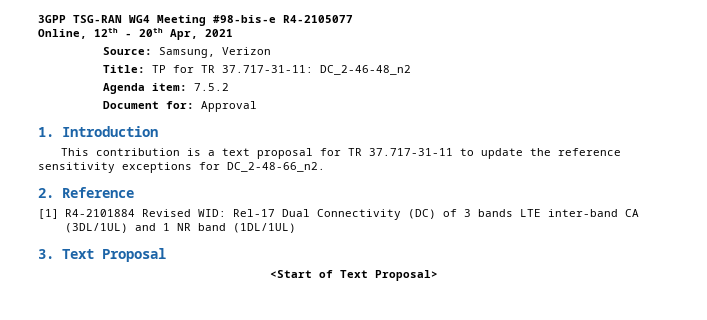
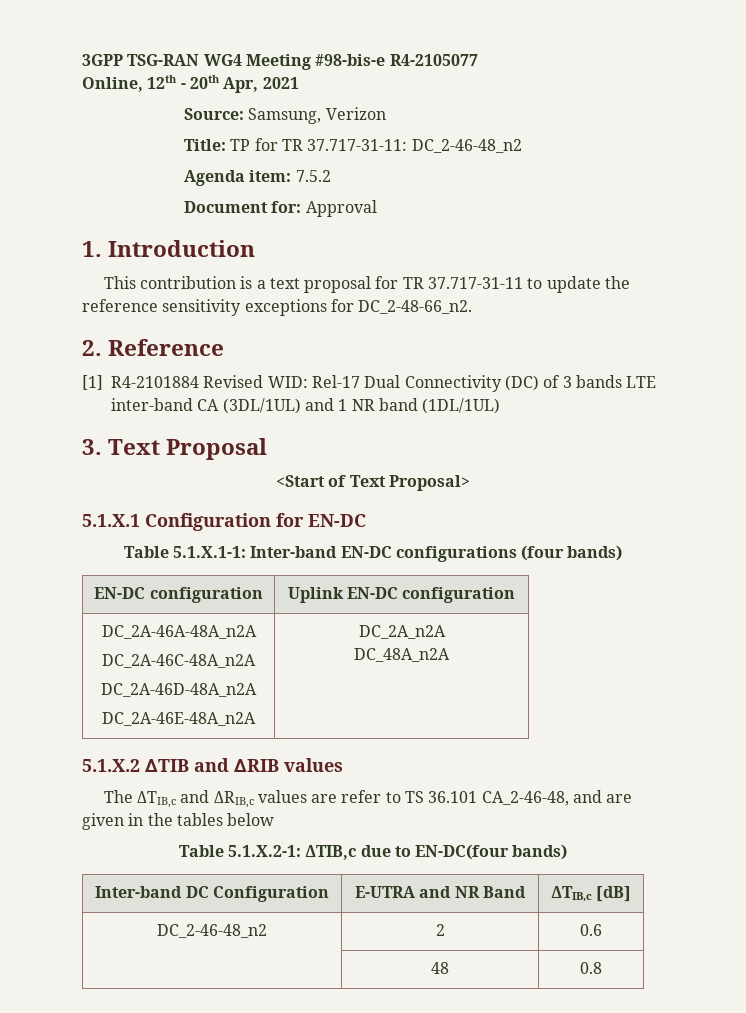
+ 5.1.X.1 Configuration for EN-DC
+ Table 5.1.X.1-1: Inter-band EN-DC configurations (four bands)
+ EN-DC configuration | Uplink EN-DC configuration
+ DC_2A-46A-48A_n2A
+ DC_2A-46C-48A_n2A
+ DC_2A-46D-48A_n2A
+ DC_2A-46E-48A_n2A | DC_2A_n2A
+ DC_48A_n2A
+ 5.1.X.2 ∆TIB and ∆RIB values
+ The ΔTIB,c and ΔRIB,c values are refer to TS 36.101 CA_2-46-48, and are given in the tables below
+ Table 5.1.X.2-1: ΔTIB,c due to EN-DC(four bands)
+ Inter-band DC Configuration | E-UTRA and NR Band | ΔTIB,c [dB]
+ DC_2-46-48_n2 | 2 | 0.6
+ | 48 | 0.8

